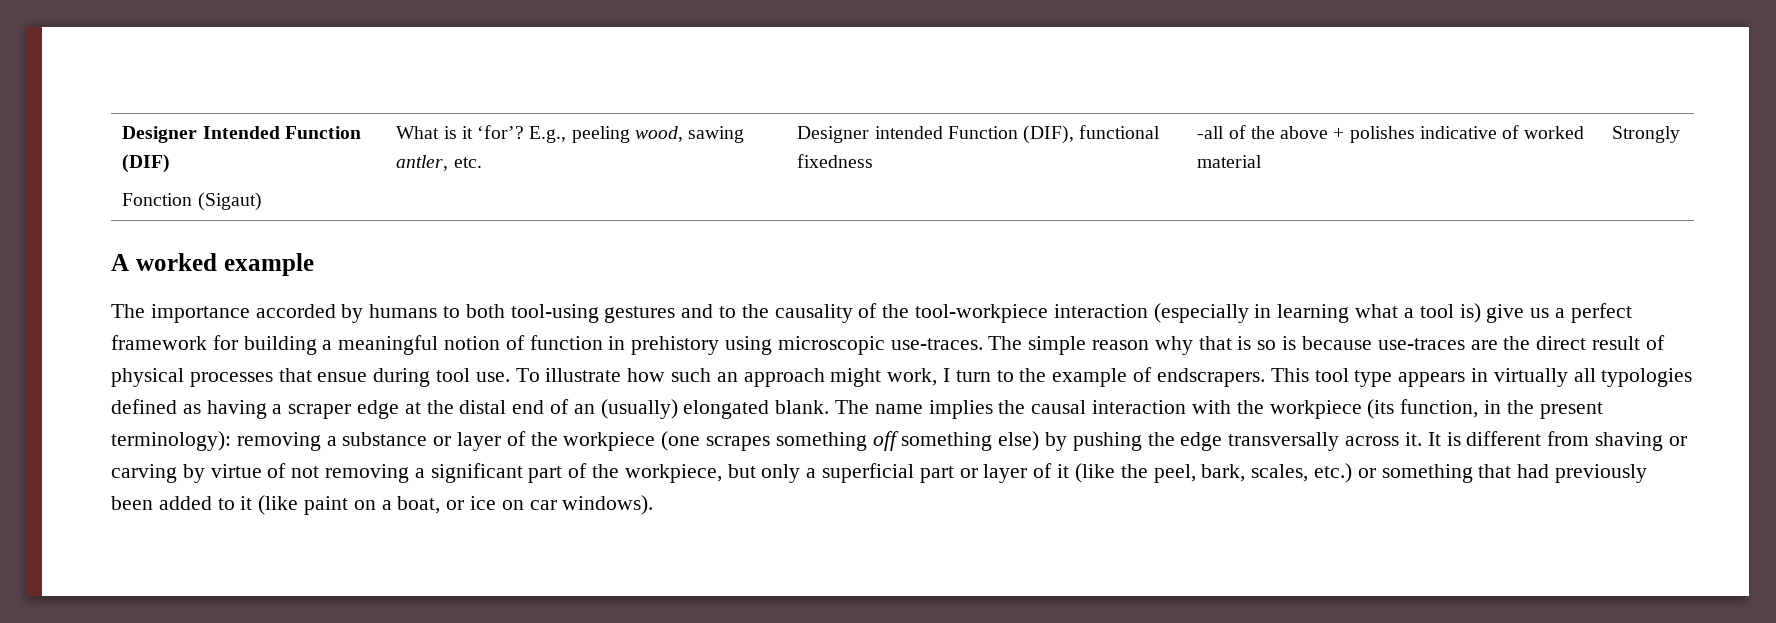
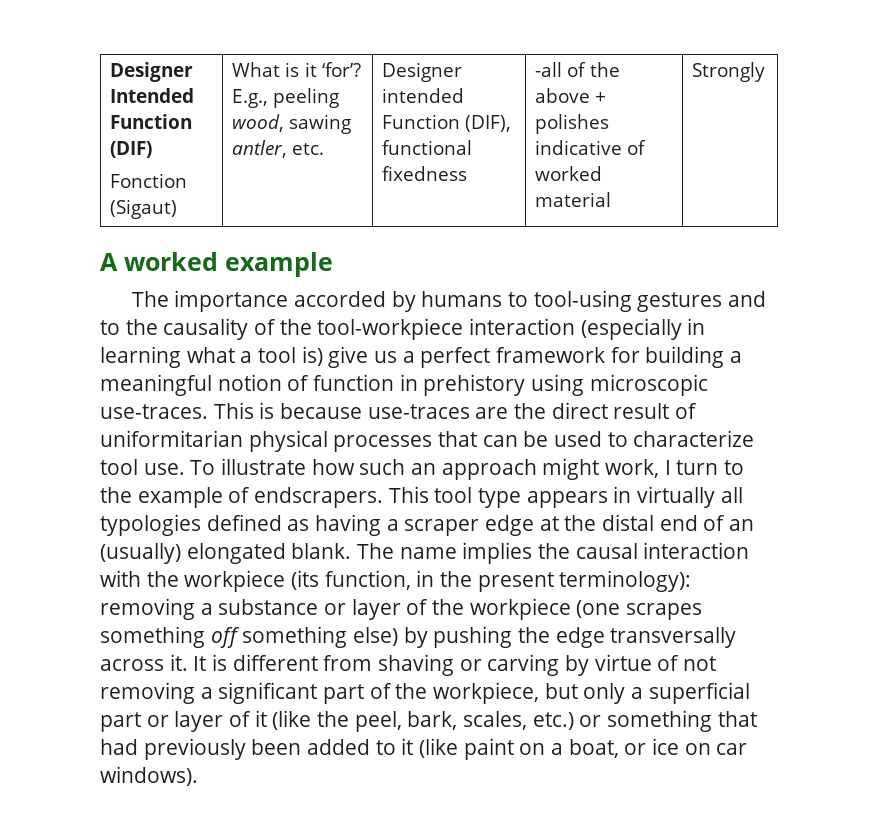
- The importance accorded by humans to both tool-using gestures and to the causality of the tool-workpiece interaction (especially in learning what a tool is) give us a perfect framework for building a meaningful notion of function in prehistory using microscopic use-traces.
+ The importance accorded by humans to tool-using gestures and to the causality of the tool-workpiece interaction (especially in learning what a tool is) give us a perfect framework for building a meaningful notion of function in prehistory using microscopic use-traces.
- The simple reason why that is so is because use-traces are the direct result of physical processes that ensue during tool use.
+ This is because use-traces are the direct result of uniformitarian physical processes that can be used to characterize tool use.

